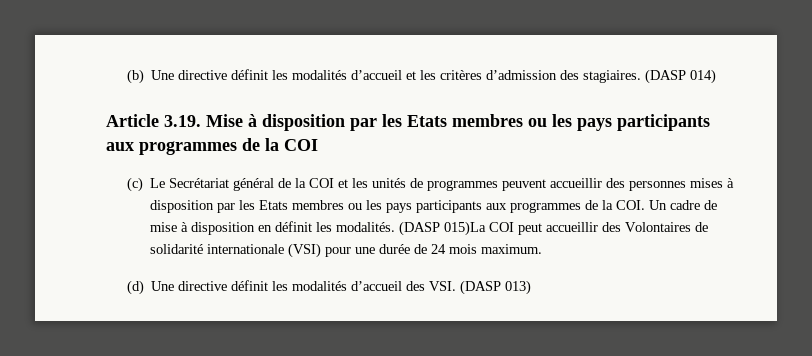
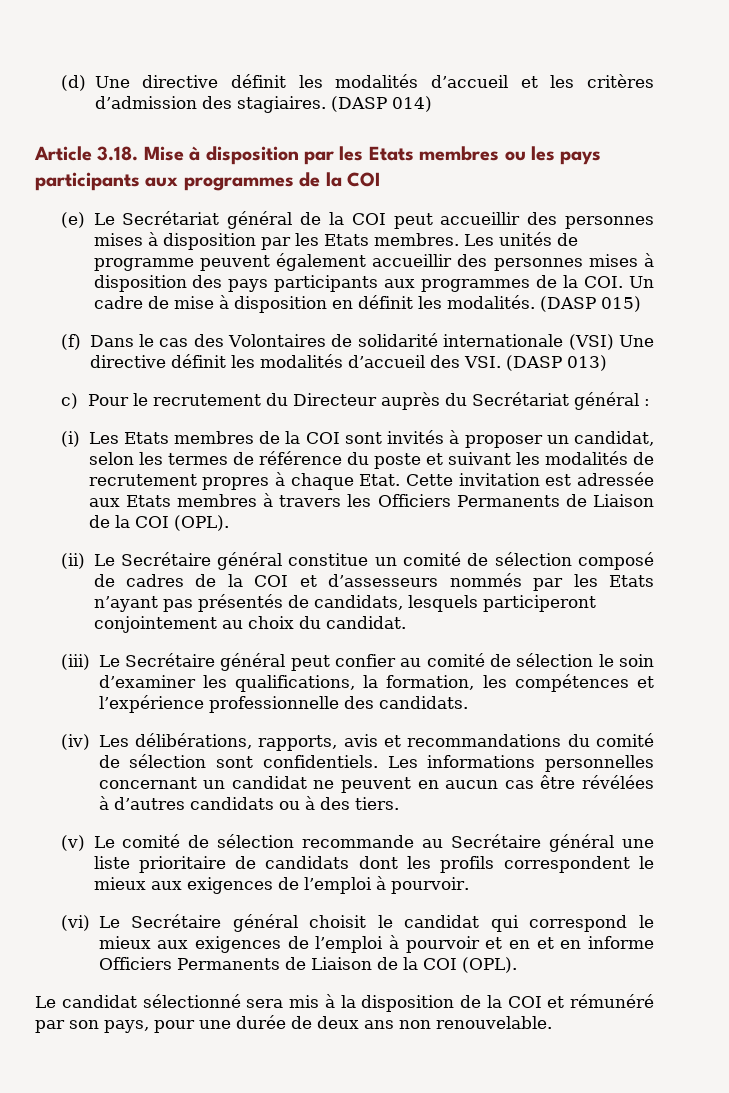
- (b) Une directive définit les modalités d’accueil et les critères d’admission des stagiaires.
+ (d) Une directive définit les modalités d’accueil et les critères d’admission des stagiaires.
- Article 3.19. Mise à disposition par les Etats membres ou les pays participants aux programmes de la COI
+ Article 3.18. Mise à disposition par les Etats membres ou les pays participants aux programmes de la COI
- (c) Le Secrétariat général de la COI et les unités de programmes peuvent accueillir des personnes mises à disposition par les Etats membres ou les pays participants aux programmes de la COI. Un cadre de mise à disposition en définit les modalités.
+ (e) Le Secrétariat général de la COI peut accueillir des personnes mises à disposition par les Etats membres. Les unités de programme peuvent également accueillir des personnes mises à disposition des pays participants aux programmes de la COI. Un cadre de mise à disposition en définit les modalités.
- (DASP 015)La COI peut accueillir des Volontaires de solidarité internationale (VSI) pour une durée de 24 mois maximum.
- (d) Une directive définit les modalités d’accueil des VSI. (DASP 013)
+ (DASP 015)
+ (f) Dans le cas des Volontaires de solidarité internationale (VSI) Une directive définit les modalités d’accueil des VSI. (DASP 013)
+ c) Pour le recrutement du Directeur auprès du Secrétariat général :
+ (i) Les Etats membres de la COI sont invités à proposer un candidat, selon les termes de référence du poste et suivant les modalités de recrutement propres à chaque Etat. Cette invitation est adressée aux Etats membres à travers les Officiers Permanents de Liaison de la COI (OPL).
+ (ii) Le Secrétaire général constitue un comité de sélection composé de cadres de la COI et d’assesseurs nommés par les Etats n’ayant pas présentés de candidats, lesquels participeront conjointement au choix du candidat.
+ (iii) Le Secrétaire général peut confier au comité de sélection le soin d’examiner les qualifications, la formation, les compétences et l’expérience professionnelle des candidats.
+ (iv) Les délibérations, rapports, avis et recommandations du comité de sélection sont confidentiels. Les informations personnelles concernant un candidat ne peuvent en aucun cas être révélées à d’autres candidats ou à des tiers.
+ (v) Le comité de sélection recommande au Secrétaire général une liste prioritaire de candidats dont les profils correspondent le mieux aux exigences de l’emploi à pourvoir.
+ (vi) Le Secrétaire général choisit le candidat qui correspond le mieux aux exigences de l’emploi à pourvoir et en et en informe Officiers Permanents de Liaison de la COI (OPL).
+ Le candidat sélectionné sera mis à la disposition de la COI et rémunéré par son pays, pour une durée de deux ans non renouvelable.

